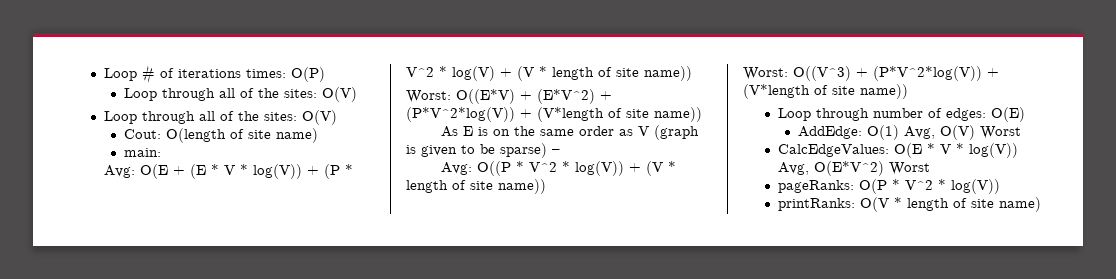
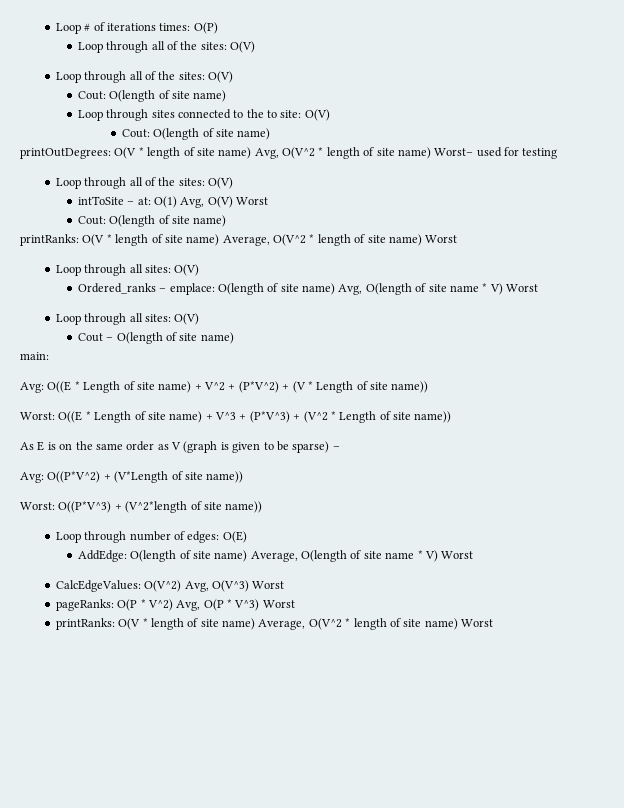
+ Loop through sites connected to the to site: O(V)
+ Cout: O(length of site name)
+ printOutDegrees: O(V * length of site name) Avg, O(V^2 * length of site name) Worst– used for testing
+ Loop through all of the sites: O(V)
+ intToSite – at: O(1) Avg, O(V) Worst
+ Cout: O(length of site name)
+ printRanks: O(V * length of site name) Average, O(V^2 * length of site name) Worst
+ Loop through all sites: O(V)
+ Ordered_ranks – emplace: O(length of site name) Avg, O(length of site name * V) Worst
+ Loop through all sites: O(V)
+ Cout – O(length of site name)
  main:
- Avg: O(E + (E * V * log(V)) + (P * V^2 * log(V) + (V * length of site name))
- Worst: O((E*V) + (E*V^2) + (P*V^2*log(V)) + (V*length of site name))
+ Avg: O((E * Length of site name) + V^2 + (P*V^2) + (V * Length of site name))
+ Worst: O((E * Length of site name) + V^3 + (P*V^3) + (V^2 * Length of site name))
- Avg: O((P * V^2 * log(V)) + (V * length of site name))
- Worst: O((V^3) + (P*V^2*log(V)) + (V*length of site name))
+ Avg: O((P*V^2) + (V*Length of site name))
+ Worst: O((P*V^3) + (V^2*length of site name))
- AddEdge: O(1) Avg, O(V) Worst
- CalcEdgeValues: O(E * V * log(V)) Avg, O(E*V^2) Worst
- pageRanks: O(P * V^2 * log(V))
- printRanks: O(V * length of site name)
+ AddEdge: O(length of site name) Average, O(length of site name * V) Worst
+ CalcEdgeValues: O(V^2) Avg, O(V^3) Worst
+ pageRanks: O(P * V^2) Avg, O(P * V^3) Worst
+ printRanks: O(V * length of site name) Average, O(V^2 * length of site name) Worst

